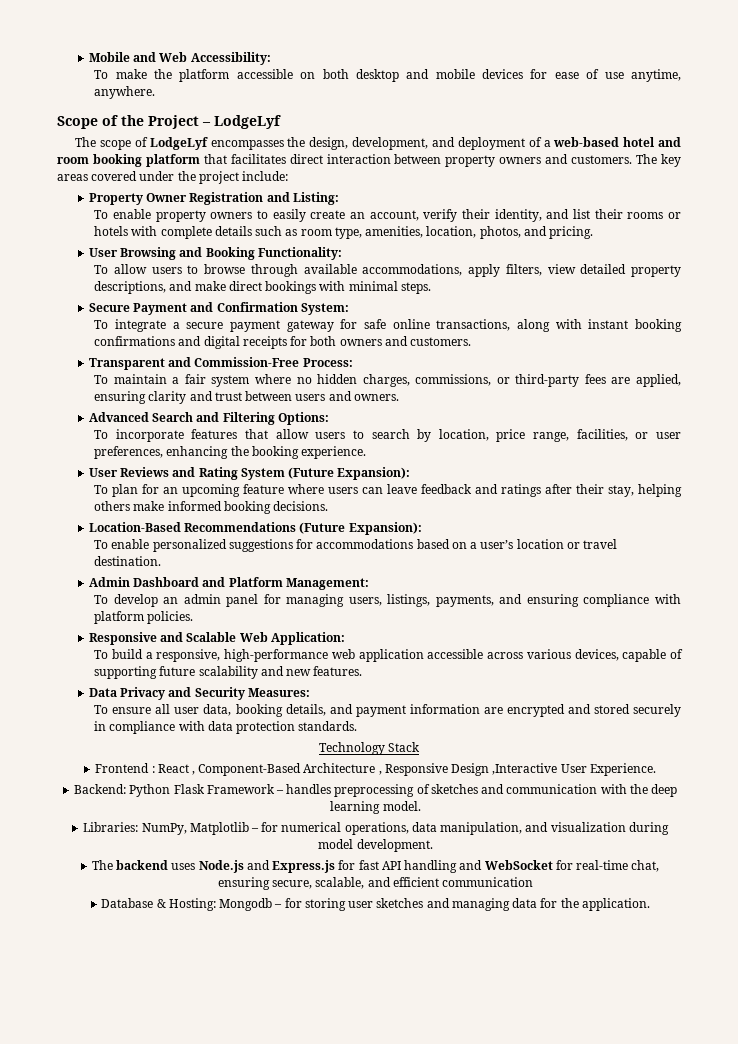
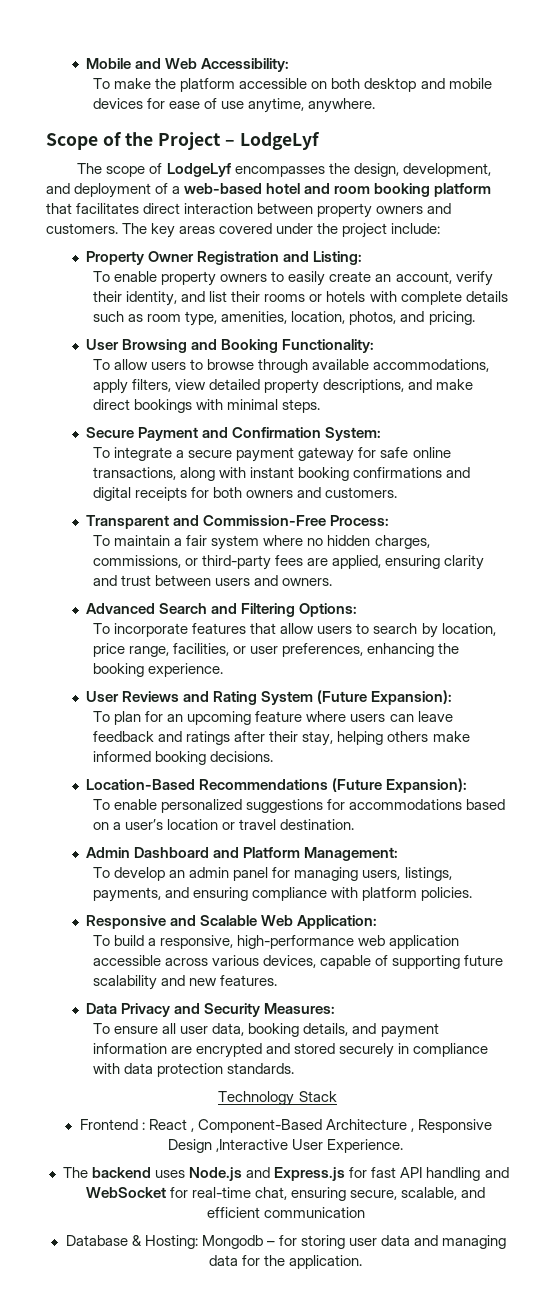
- Backend: Python Flask Framework – handles preprocessing of sketches and communication with the deep learning model.
- Libraries: NumPy, Matplotlib – for numerical operations, data manipulation, and visualization during model development.
- Database & Hosting: Mongodb – for storing user sketches and managing data for the application.
+ Database & Hosting: Mongodb – for storing user data and managing data for the application.

